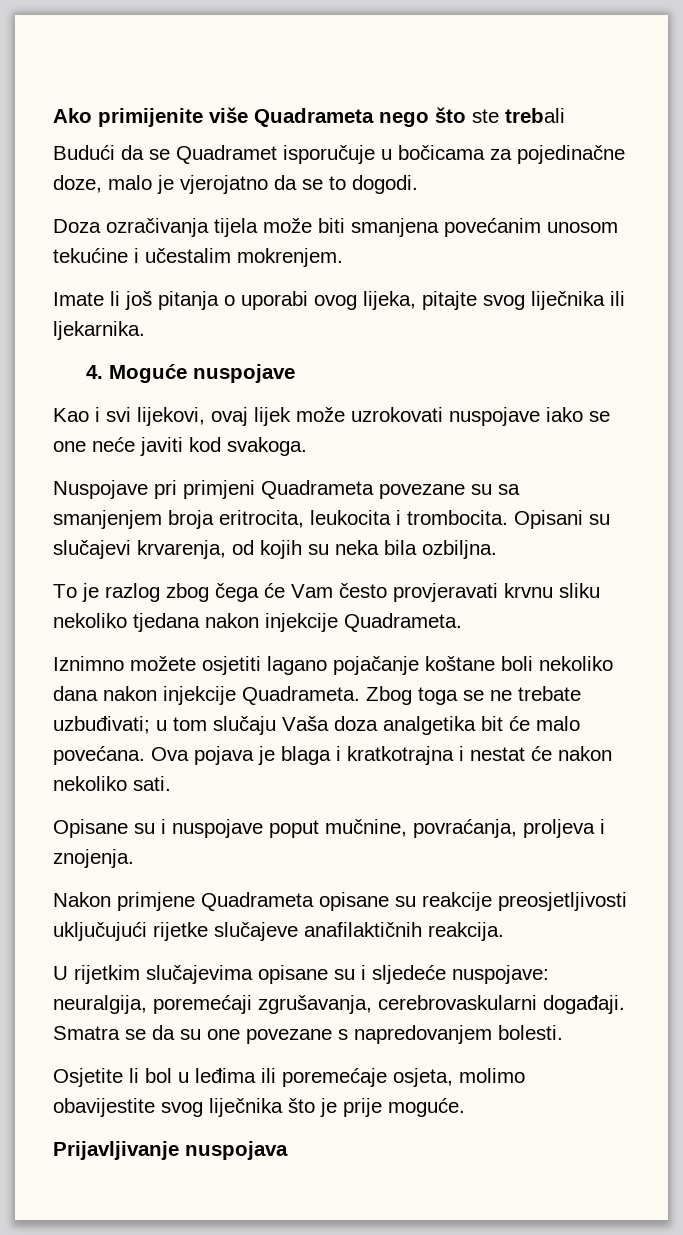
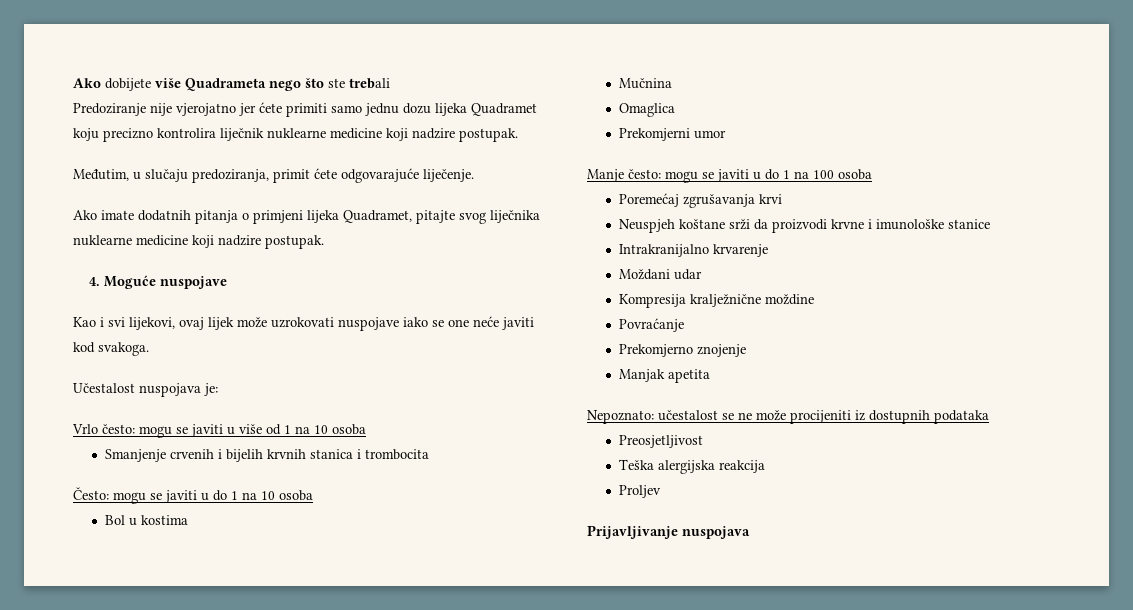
- Ako primijenite više Quadrameta nego što ste trebali
+ Ako dobijete više Quadrameta nego što ste trebali
- Budući da se Quadramet isporučuje u bočicama za pojedinačne doze, malo je vjerojatno da se to dogodi.
- Doza ozračivanja tijela može biti smanjena povećanim unosom tekućine i učestalim mokrenjem.
- Imate li još pitanja o uporabi ovog lijeka, pitajte svog liječnika ili ljekarnika.
+ Predoziranje nije vjerojatno jer ćete primiti samo jednu dozu lijeka Quadramet koju precizno kontrolira liječnik nuklearne medicine koji nadzire postupak.
+ Međutim, u slučaju predoziranja, primit ćete odgovarajuće liječenje.
+ Ako imate dodatnih pitanja o primjeni lijeka Quadramet, pitajte svog liječnika nuklearne medicine koji nadzire postupak.
- Nuspojave pri primjeni Quadrameta povezane su sa smanjenjem broja eritrocita, leukocita i trombocita. Opisani su slučajevi krvarenja, od kojih su neka bila ozbiljna.
- To je razlog zbog čega će Vam često provjeravati krvnu sliku nekoliko tjedana nakon injekcije Quadrameta.
- Iznimno možete osjetiti lagano pojačanje koštane boli nekoliko dana nakon injekcije Quadrameta. Zbog toga se ne trebate uzbuđivati; u tom slučaju Vaša doza analgetika bit će malo povećana. Ova pojava je blaga i kratkotrajna i nestat će nakon nekoliko sati.
- Opisane su i nuspojave poput mučnine, povraćanja, proljeva i znojenja.
- Nakon primjene Quadrameta opisane su reakcije preosjetljivosti uključujući rijetke slučajeve anafilaktičnih reakcija.
- U rijetkim slučajevima opisane su i sljedeće nuspojave: neuralgija, poremećaji zgrušavanja, cerebrovaskularni događaji. Smatra se da su one povezane s napredovanjem bolesti.
- Osjetite li bol u leđima ili poremećaje osjeta, molimo obavijestite svog liječnika što je prije moguće.
+ Učestalost nuspojava je:
+ Vrlo često: mogu se javiti u više od 1 na 10 osoba
+ Smanjenje crvenih i bijelih krvnih stanica i trombocita
+ Često: mogu se javiti u do 1 na 10 osoba
+ Bol u kostima
+ Mučnina
+ Omaglica
+ Prekomjerni umor
+ Manje često: mogu se javiti u do 1 na 100 osoba
+ Poremećaj zgrušavanja krvi
+ Neuspjeh koštane srži da proizvodi krvne i imunološke stanice
+ Intrakranijalno krvarenje
+ Moždani udar
+ Kompresija kralježnične moždine
+ Povraćanje
+ Prekomjerno znojenje
+ Manjak apetita
+ Nepoznato: učestalost se ne može procijeniti iz dostupnih podataka
+ Preosjetljivost
+ Teška alergijska reakcija
+ Proljev

